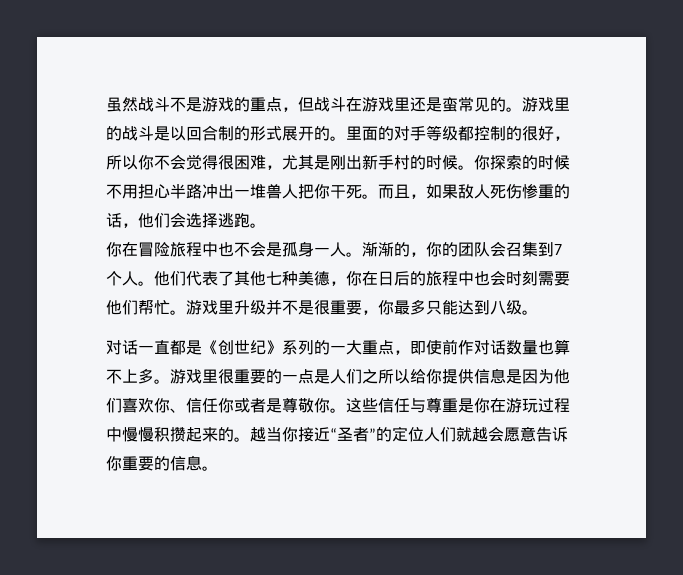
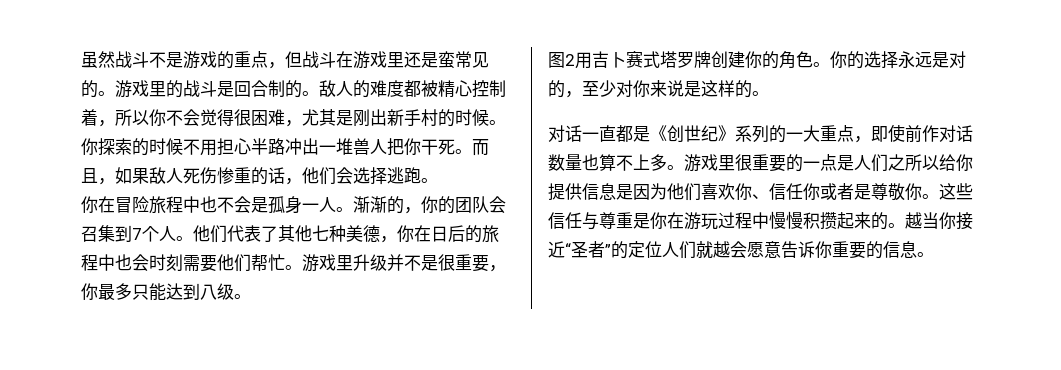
- 游戏里的战斗是以回合制的形式展开的。里面的对手等级都控制的很好，所以你不会觉得很困难，尤其是刚出新手村的时候。
+ 游戏里的战斗是回合制的。敌人的难度都被精心控制着，所以你不会觉得很困难，尤其是刚出新手村的时候。
+ 图2用吉卜赛式塔罗牌创建你的角色。你的选择永远是对的，至少对你来说是这样的。

